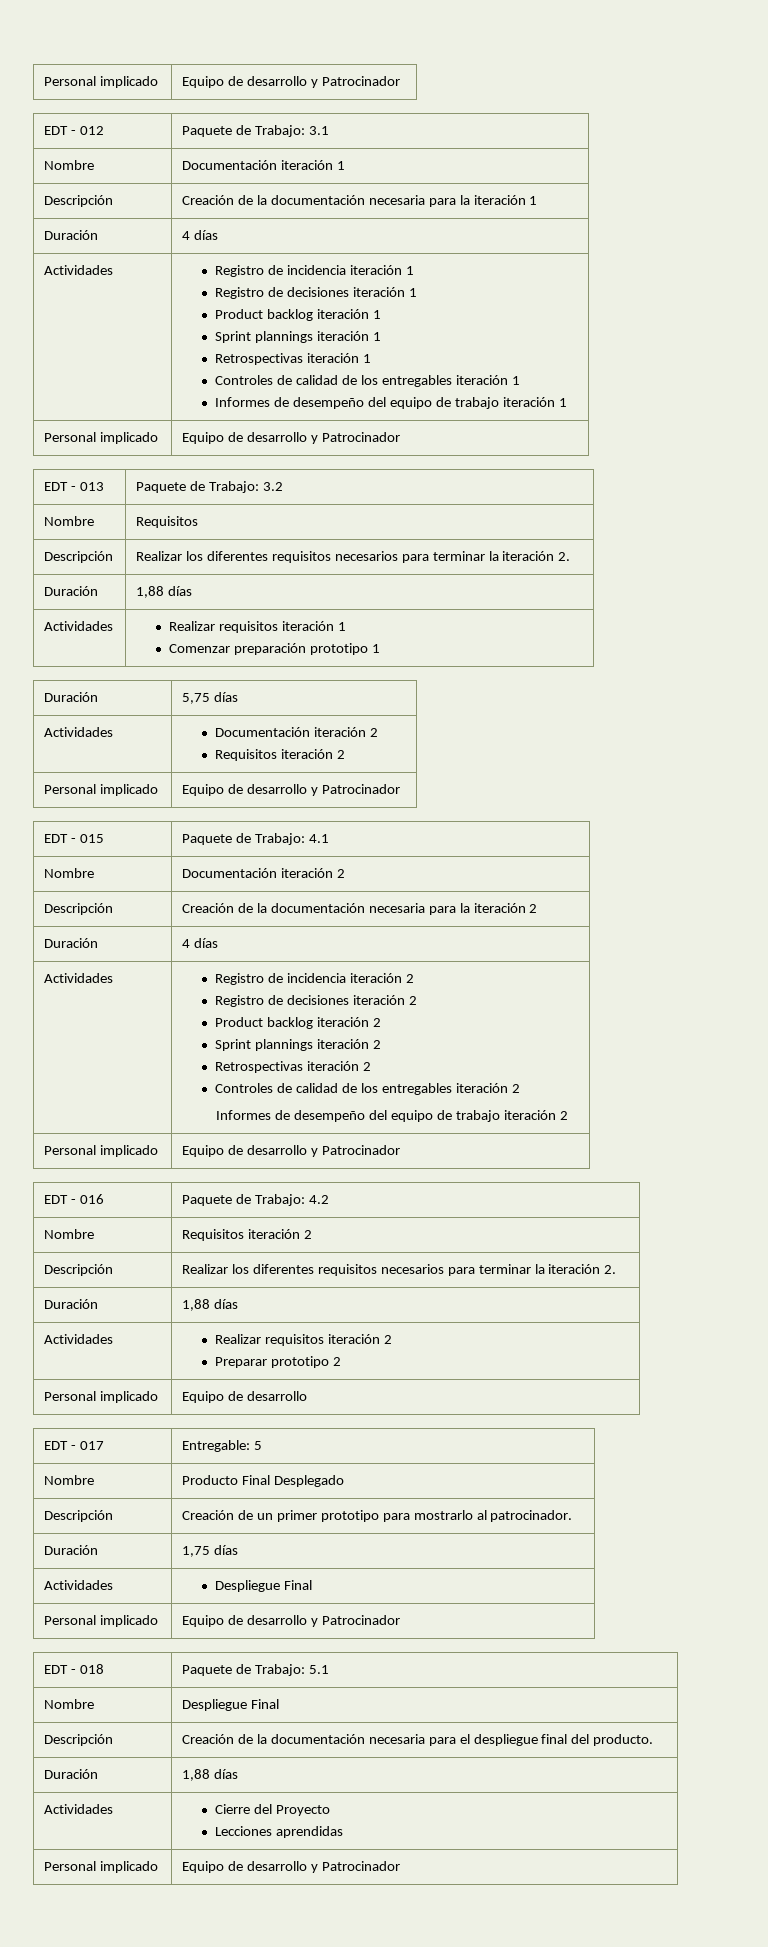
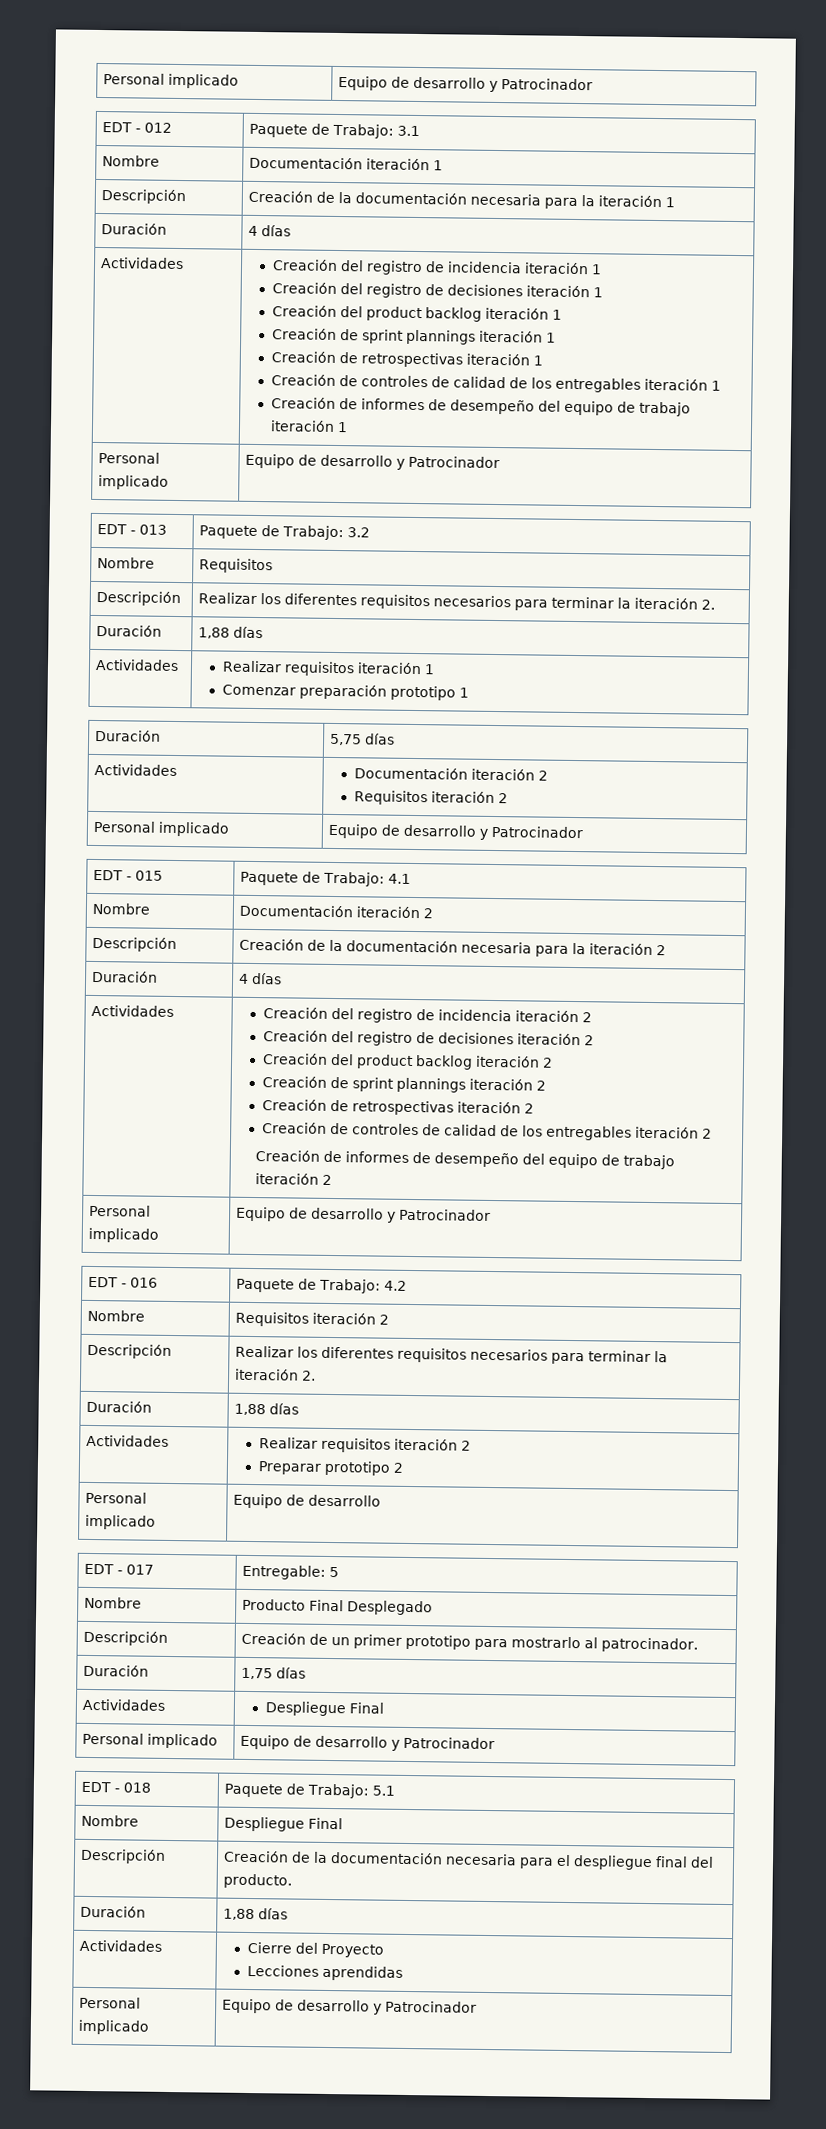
- Registro de incidencia iteración 1
+ Creación del registro de incidencia iteración 1
- Registro de decisiones iteración 1
+ Creación del registro de decisiones iteración 1
- Product backlog iteración 1
+ Creación del product backlog iteración 1
- Sprint plannings iteración 1
+ Creación de sprint plannings iteración 1
- Retrospectivas iteración 1
- Controles de calidad de los entregables iteración 1
+ Creación de retrospectivas iteración 1
+ Creación de controles de calidad de los entregables iteración 1
- Informes de desempeño del equipo de trabajo iteración 1
+ Creación de informes de desempeño del equipo de trabajo iteración 1
- Registro de incidencia iteración 2
+ Creación del registro de incidencia iteración 2
- Registro de decisiones iteración 2
+ Creación del registro de decisiones iteración 2
- Product backlog iteración 2
+ Creación del product backlog iteración 2
- Sprint plannings iteración 2
+ Creación de sprint plannings iteración 2
- Retrospectivas iteración 2
- Controles de calidad de los entregables iteración 2
+ Creación de retrospectivas iteración 2
+ Creación de controles de calidad de los entregables iteración 2
- Informes de desempeño del equipo de trabajo iteración 2
+ Creación de informes de desempeño del equipo de trabajo iteración 2

